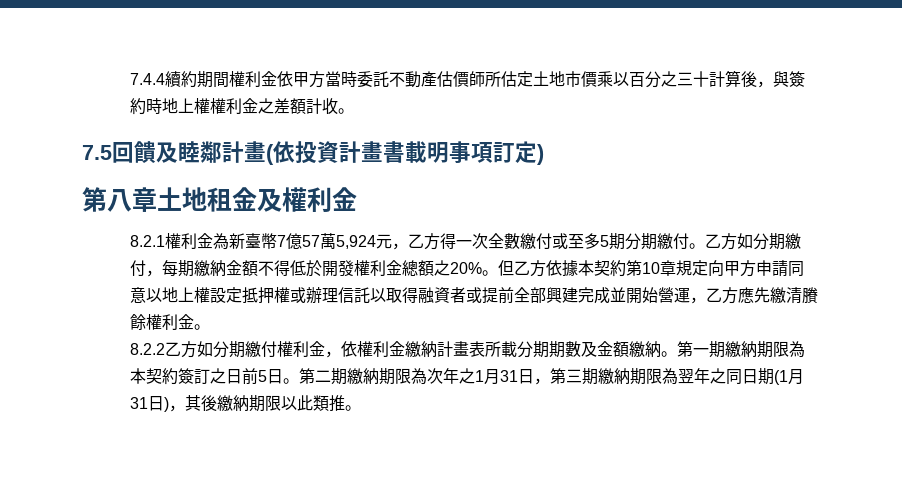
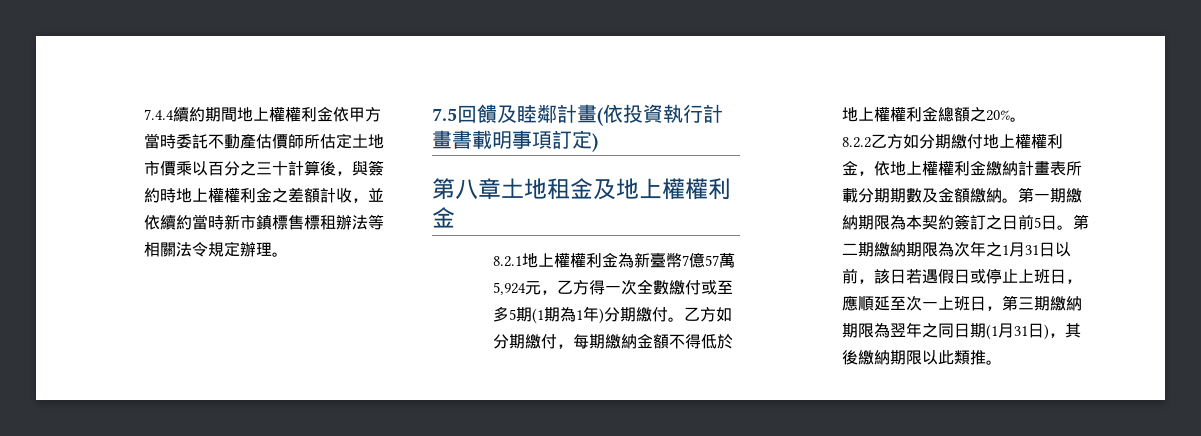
- 7.4.4續約期間權利金依甲方當時委託不動產估價師所估定土地市價乘以百分之三十計算後，與簽約時地上權權利金之差額計收。
+ 7.4.4續約期間地上權權利金依甲方當時委託不動產估價師所估定土地市價乘以百分之三十計算後，與簽約時地上權權利金之差額計收，並依續約當時新市鎮標售標租辦法等相關法令規定辦理。
- 7.5回饋及睦鄰計畫(依投資計畫書載明事項訂定)
+ 7.5回饋及睦鄰計畫(依投資執行計畫書載明事項訂定)
- 第八章土地租金及權利金
+ 第八章土地租金及地上權權利金
- 8.2.1權利金為新臺幣7億57萬5,924元，乙方得一次全數繳付或至多5期分期繳付。
+ 8.2.1地上權權利金為新臺幣7億57萬5,924元，乙方得一次全數繳付或至多5期(1期為1年)分期繳付。
- 乙方如分期繳付，每期繳納金額不得低於開發權利金總額之20%。但乙方依據本契約第10章規定向甲方申請同意以地上權設定抵押權或辦理信託以取得融資者或提前全部興建完成並開始營運，乙方應先繳清賸餘權利金。
+ 乙方如分期繳付，每期繳納金額不得低於地上權權利金總額之20%。
- 8.2.2乙方如分期繳付權利金，依權利金繳納計畫表所載分期期數及金額繳納。
+ 8.2.2乙方如分期繳付地上權權利金，依地上權權利金繳納計畫表所載分期期數及金額繳納。
- 第二期繳納期限為次年之1月31日，第三期繳納期限為翌年之同日期(1月31日)，其後繳納期限以此類推。
+ 第二期繳納期限為次年之1月31日以前，該日若遇假日或停止上班日，應順延至次一上班日，第三期繳納期限為翌年之同日期(1月31日)，其後繳納期限以此類推。

